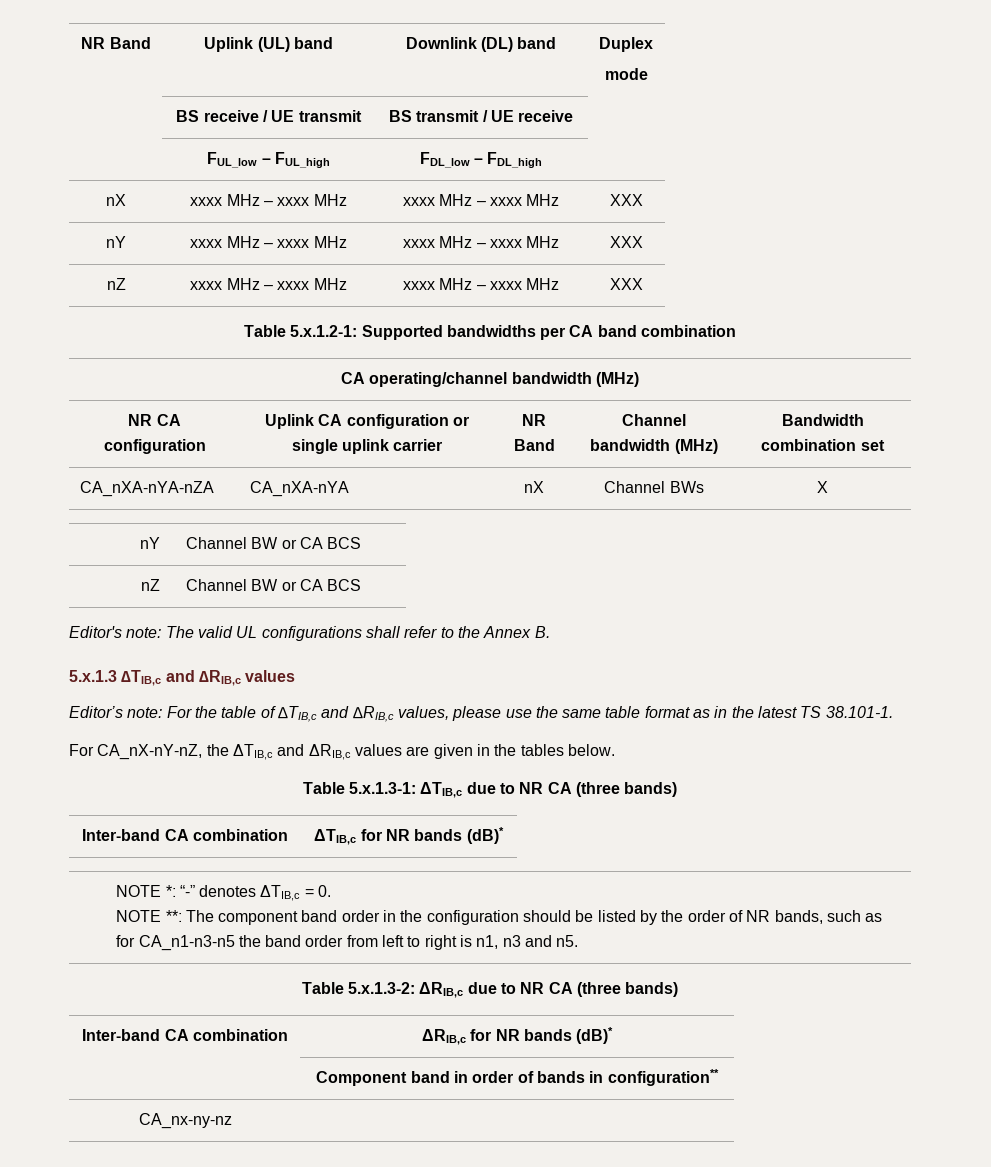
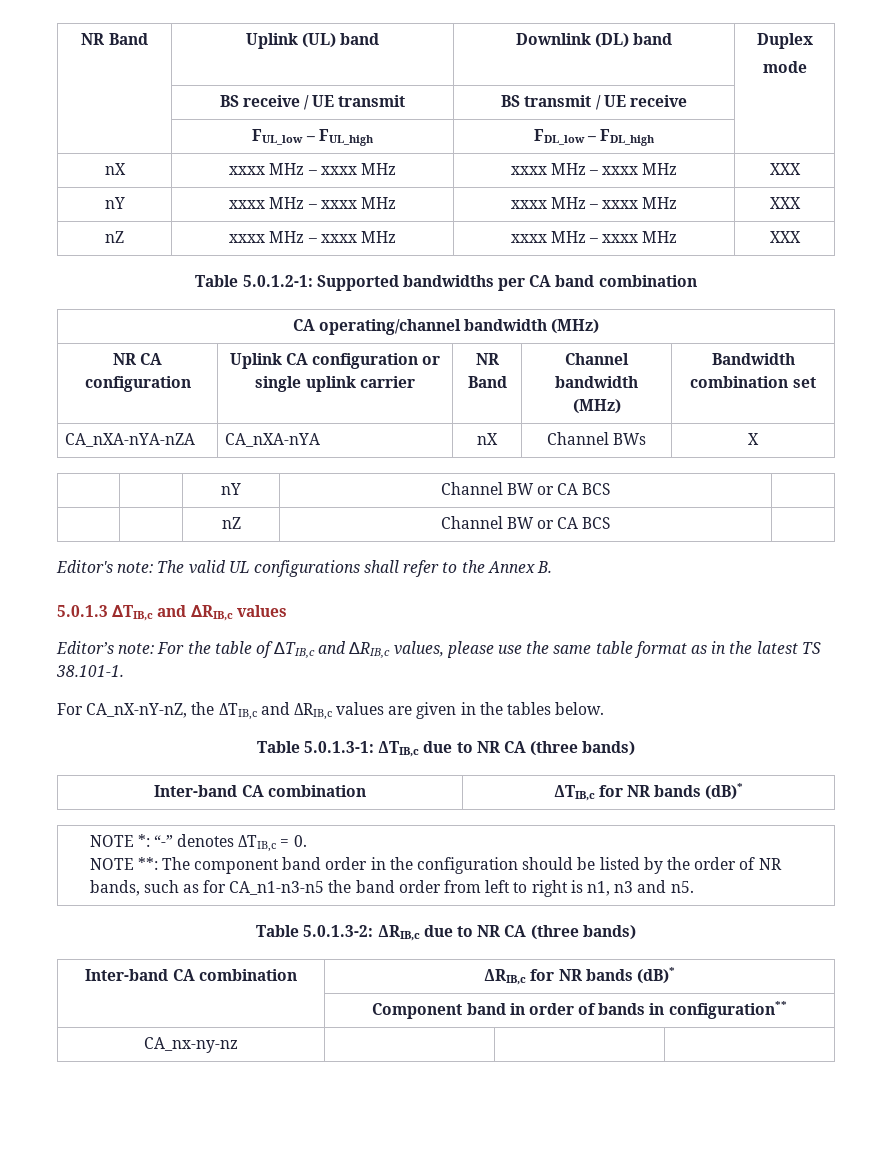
- Table 5.x.1.2-1: Supported bandwidths per CA band combination
+ Table 5.0.1.2-1: Supported bandwidths per CA band combination
- 5.x.1.3 ∆TIB,c and ∆RIB,c values
+ 5.0.1.3 ∆TIB,c and ∆RIB,c values
- Table 5.x.1.3-1: ΔTIB,c due to NR CA (three bands)
+ Table 5.0.1.3-1: ΔTIB,c due to NR CA (three bands)
- Table 5.x.1.3-2: ΔRIB,c due to NR CA (three bands)
+ Table 5.0.1.3-2: ΔRIB,c due to NR CA (three bands)

